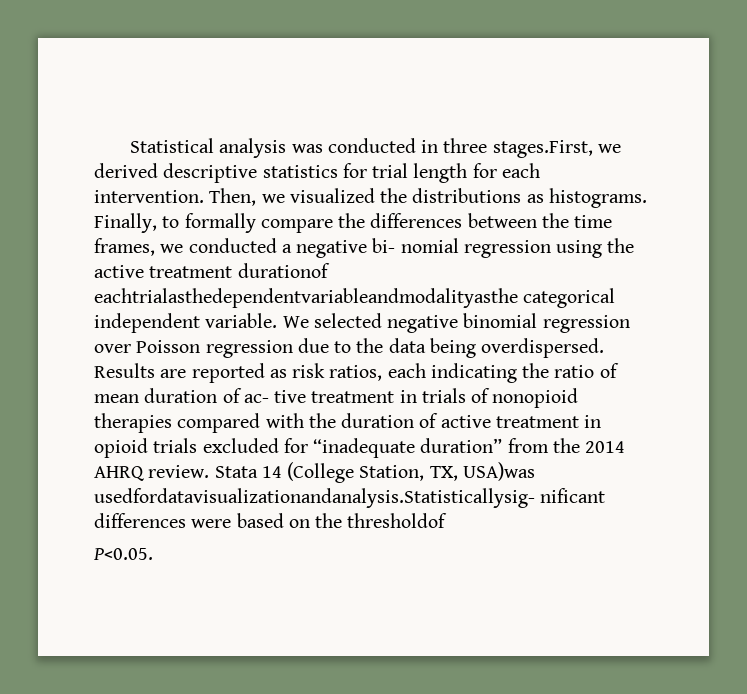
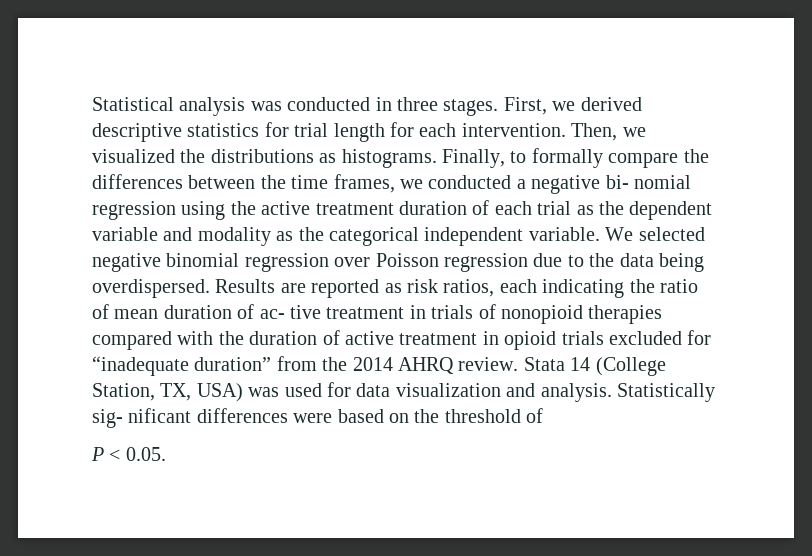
- Statistical analysis was conducted in three stages.First, we derived descriptive statistics for trial length for each intervention.
+ Statistical analysis was conducted in three stages. First, we derived descriptive statistics for trial length for each intervention.
- Finally, to formally compare the differences between the time frames, we conducted a negative bi- nomial regression using the active treatment durationof eachtrialasthedependentvariableandmodalityasthe categorical independent variable.
+ Finally, to formally compare the differences between the time frames, we conducted a negative bi- nomial regression using the active treatment duration of each trial as the dependent variable and modality as the categorical independent variable.
- Stata 14 (College Station, TX, USA)was usedfordatavisualizationandanalysis.Statisticallysig- nificant differences were based on the thresholdof
- P<0.05.
+ Stata 14 (College Station, TX, USA) was used for data visualization and analysis. Statistically sig- nificant differences were based on the threshold of
+ P < 0.05.

